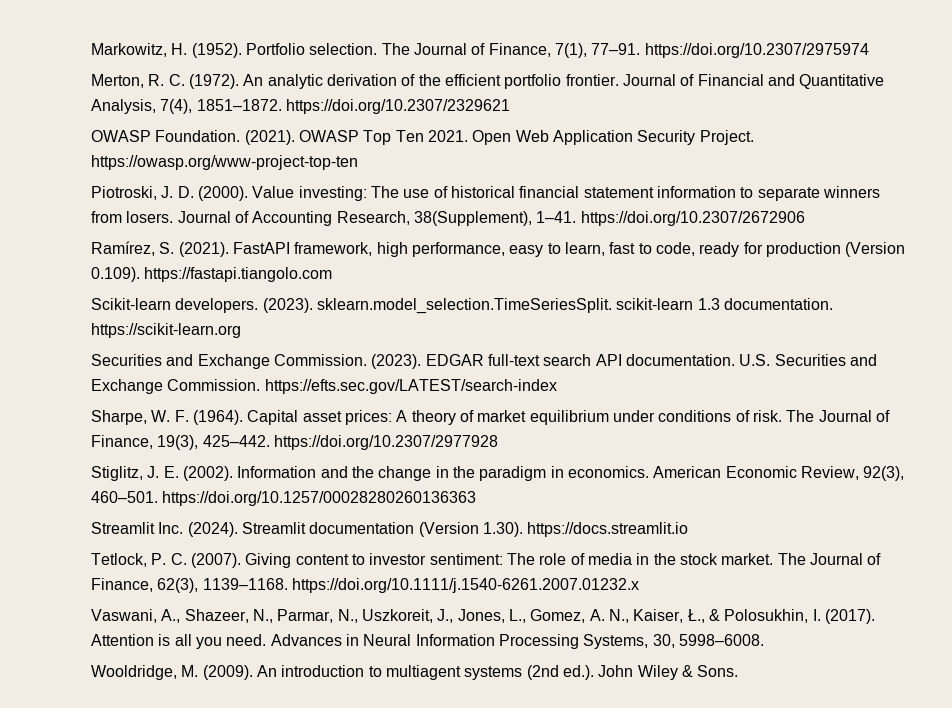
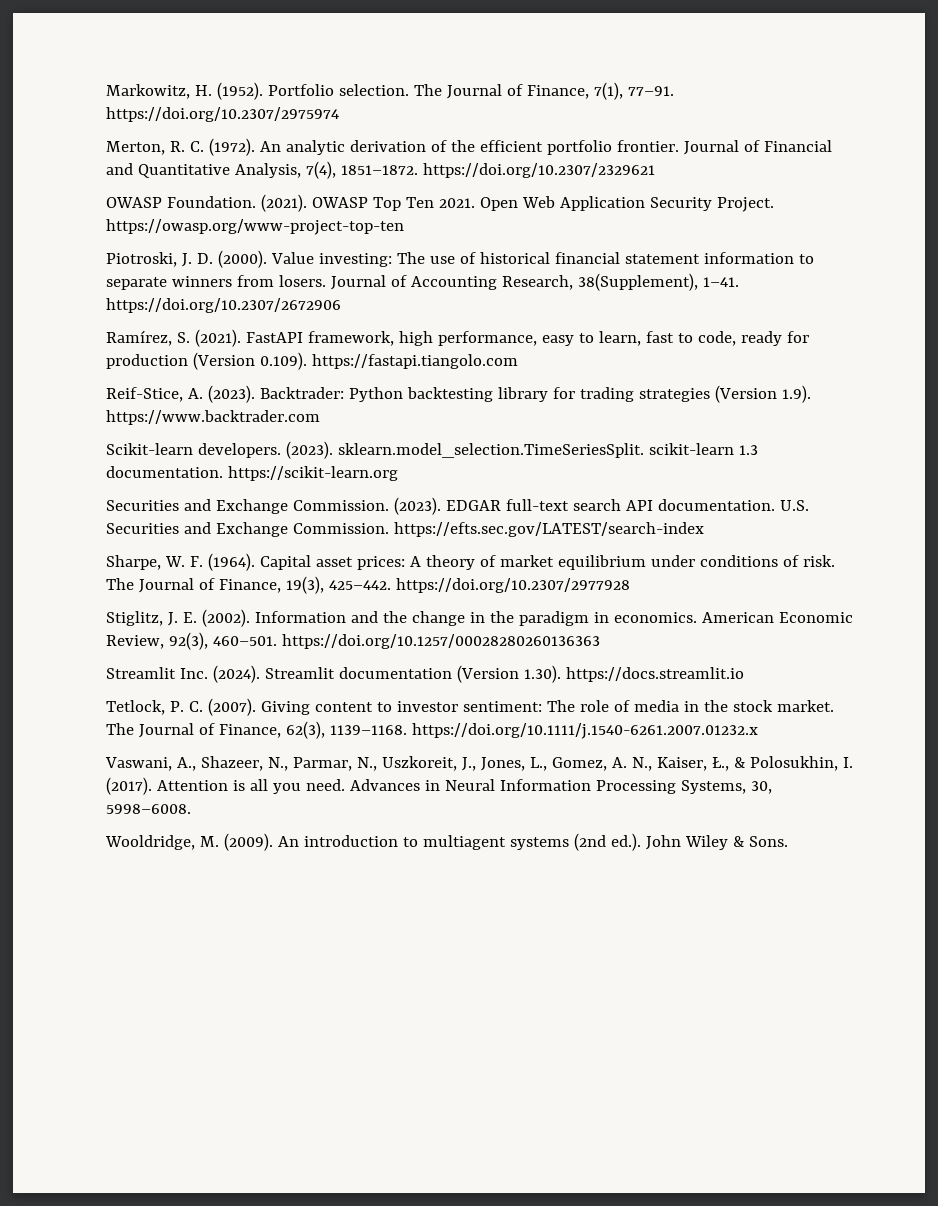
+ Reif-Stice, A. (2023). Backtrader: Python backtesting library for trading strategies (Version 1.9). https://www.backtrader.com

